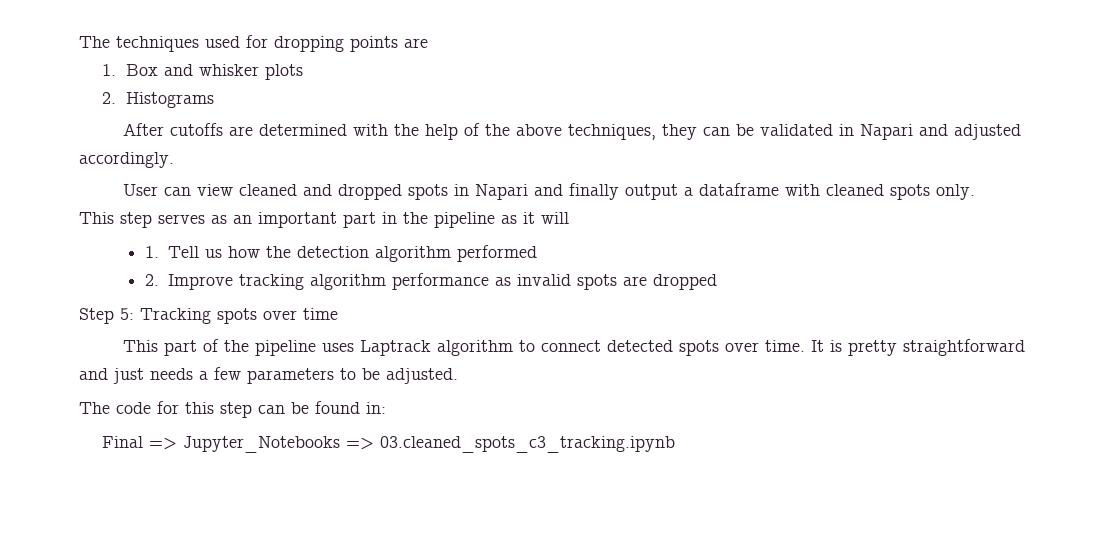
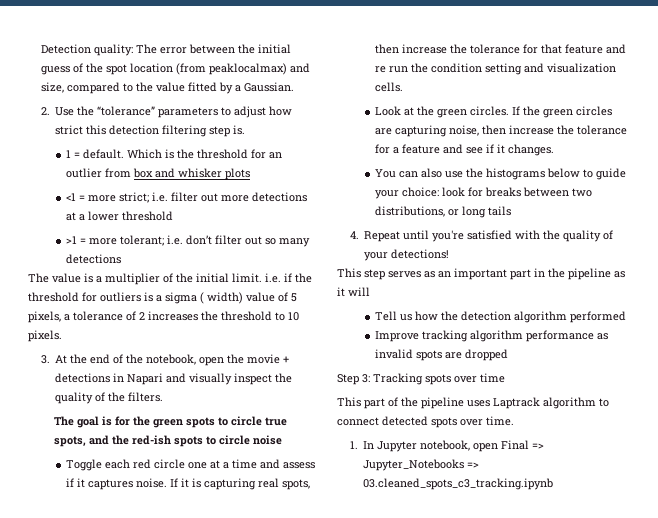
- The techniques used for dropping points are
- 1. Box and whisker plots
- 2. Histograms
- After cutoffs are determined with the help of the above techniques, they can be validated in Napari and adjusted accordingly.
- User can view cleaned and dropped spots in Napari and finally output a dataframe with cleaned spots only.
+ Detection quality: The error between the initial guess of the spot location (from peaklocalmax) and size, compared to the value fitted by a Gaussian.
+ 2. Use the “tolerance” parameters to adjust how strict this detection filtering step is.
+ 1 = default. Which is the threshold for an outlier from box and whisker plots
+ <1 = more strict; i.e. filter out more detections at a lower threshold
+ >1 = more tolerant; i.e. don’t filter out so many detections
+ The value is a multiplier of the initial limit. i.e. if the threshold for outliers is a sigma ( width) value of 5 pixels, a tolerance of 2 increases the threshold to 10 pixels.
+ 3. At the end of the notebook, open the movie + detections in Napari and visually inspect the quality of the filters.
+ The goal is for the green spots to circle true spots, and the red-ish spots to circle noise
+ Toggle each red circle one at a time and assess if it captures noise. If it is capturing real spots, then increase the tolerance for that feature and re run the condition setting and visualization cells.
+ Look at the green circles. If the green circles are capturing noise, then increase the tolerance for a feature and see if it changes.
+ You can also use the histograms below to guide your choice: look for breaks between two distributions, or long tails
+ 4. Repeat until you're satisfied with the quality of your detections!
- 1. Tell us how the detection algorithm performed
+ Tell us how the detection algorithm performed
- 2. Improve tracking algorithm performance as invalid spots are dropped
+ Improve tracking algorithm performance as invalid spots are dropped
- Step 5: Tracking spots over time
+ Step 3: Tracking spots over time
- This part of the pipeline uses Laptrack algorithm to connect detected spots over time. It is pretty straightforward and just needs a few parameters to be adjusted.
- The code for this step can be found in:
- Final => Jupyter_Notebooks => 03.cleaned_spots_c3_tracking.ipynb
+ This part of the pipeline uses Laptrack algorithm to connect detected spots over time.
+ 1. In Jupyter notebook, open Final => Jupyter_Notebooks => 03.cleaned_spots_c3_tracking.ipynb

